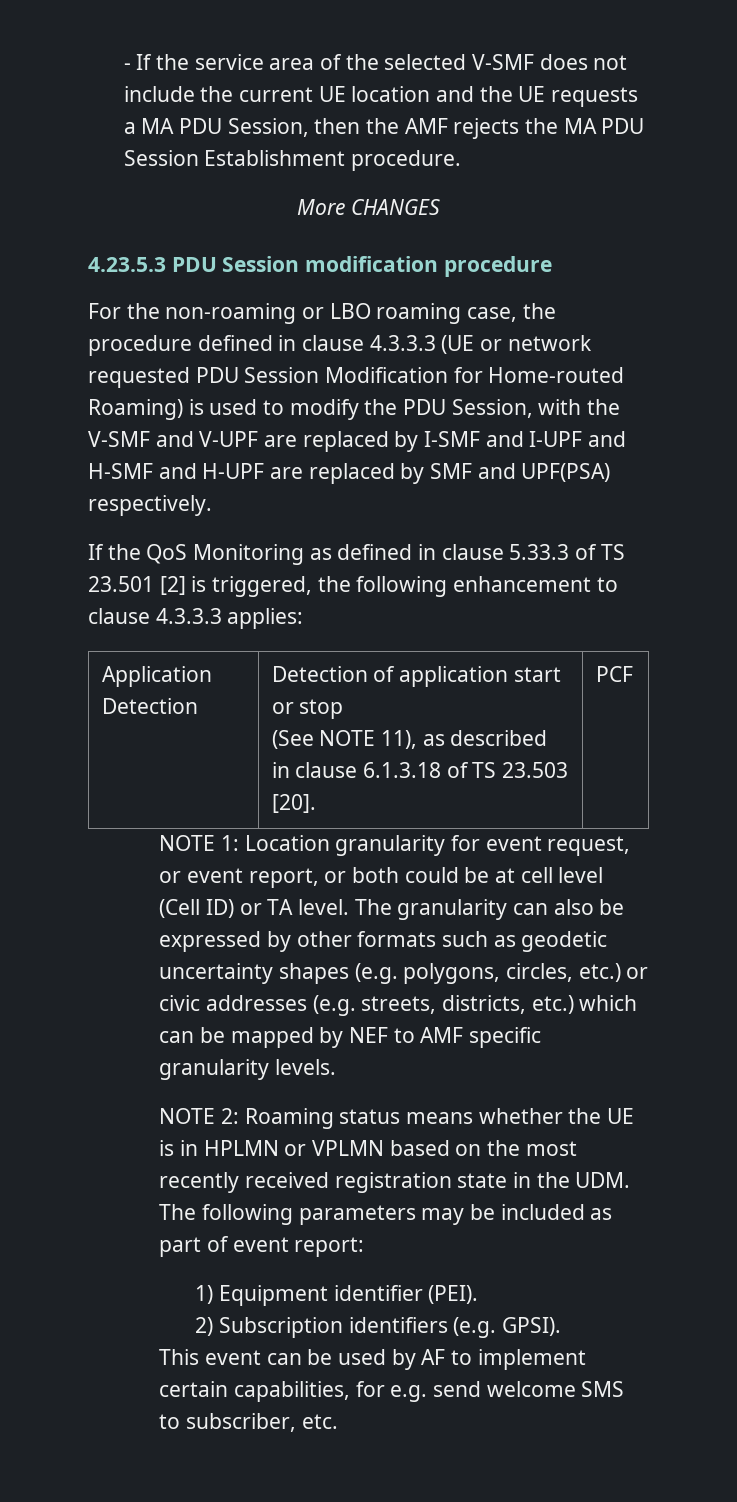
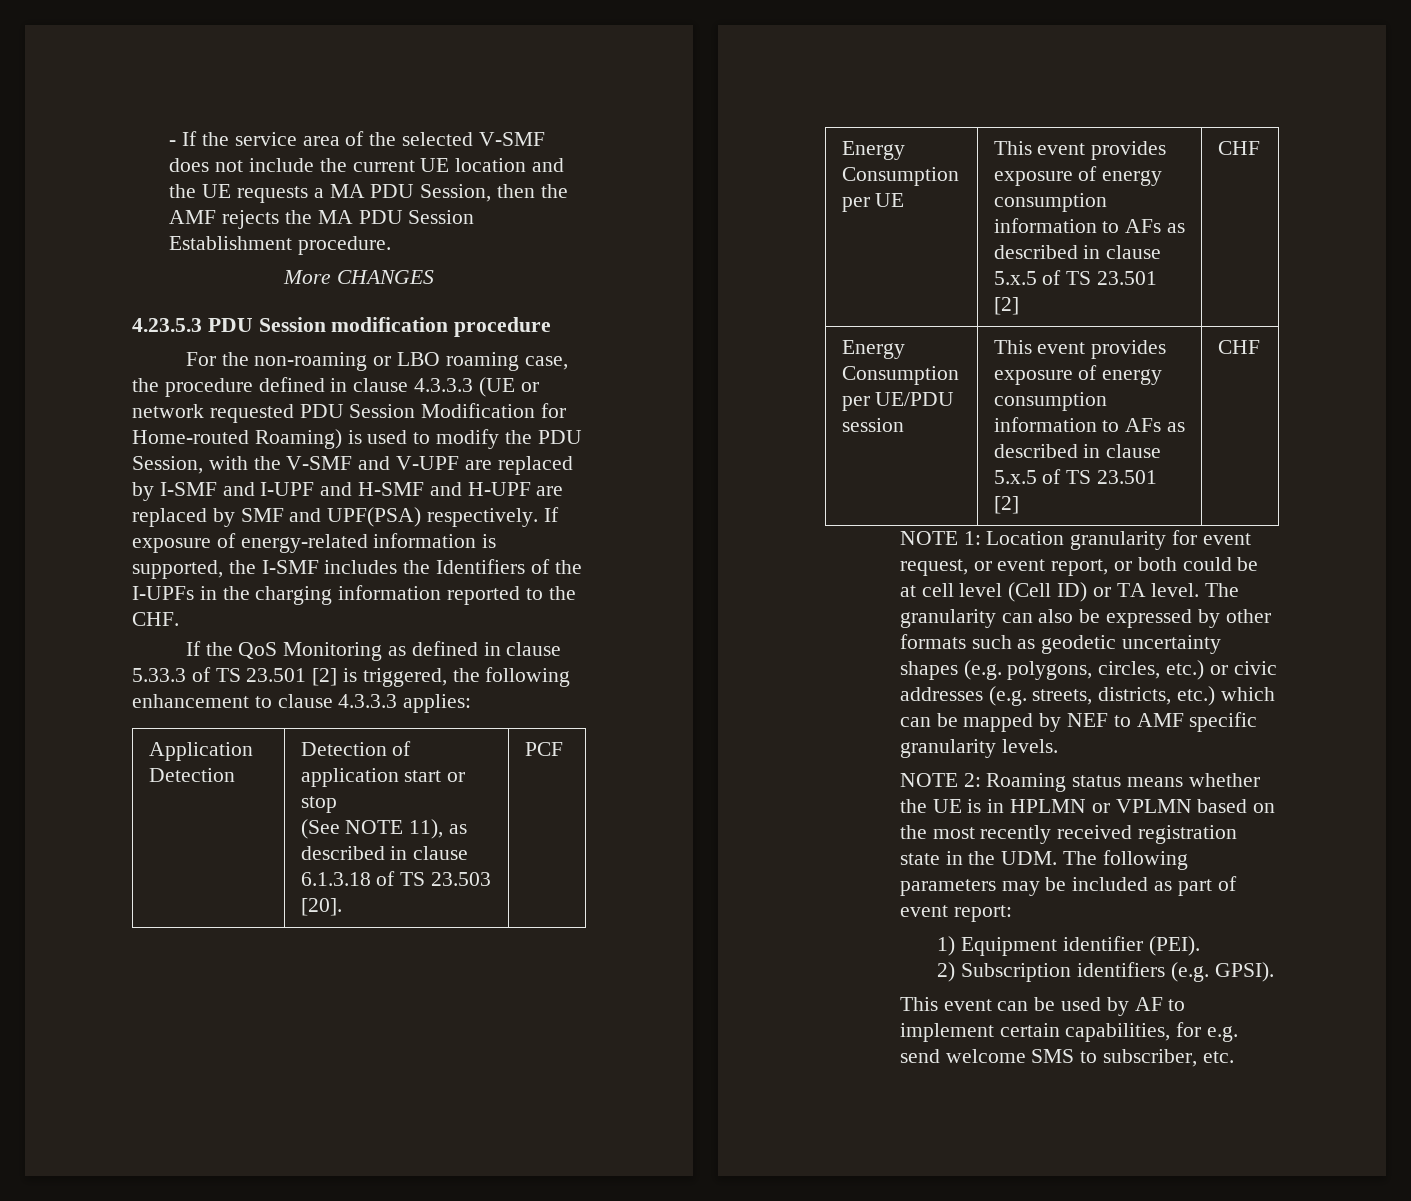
+ If exposure of energy-related information is supported, the I-SMF includes the Identifiers of the I-UPFs in the charging information reported to the CHF.
+ Energy Consumption per UE | This event provides exposure of energy consumption information to AFs as described in clause 5.x.5 of TS 23.501 [2] | CHF
+ Energy Consumption per UE/PDU session | This event provides exposure of energy consumption information to AFs as described in clause 5.x.5 of TS 23.501 [2] | CHF

